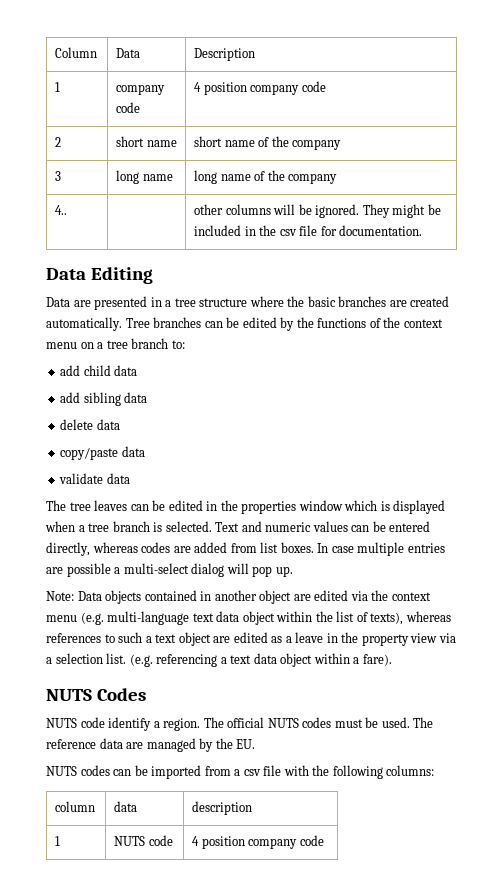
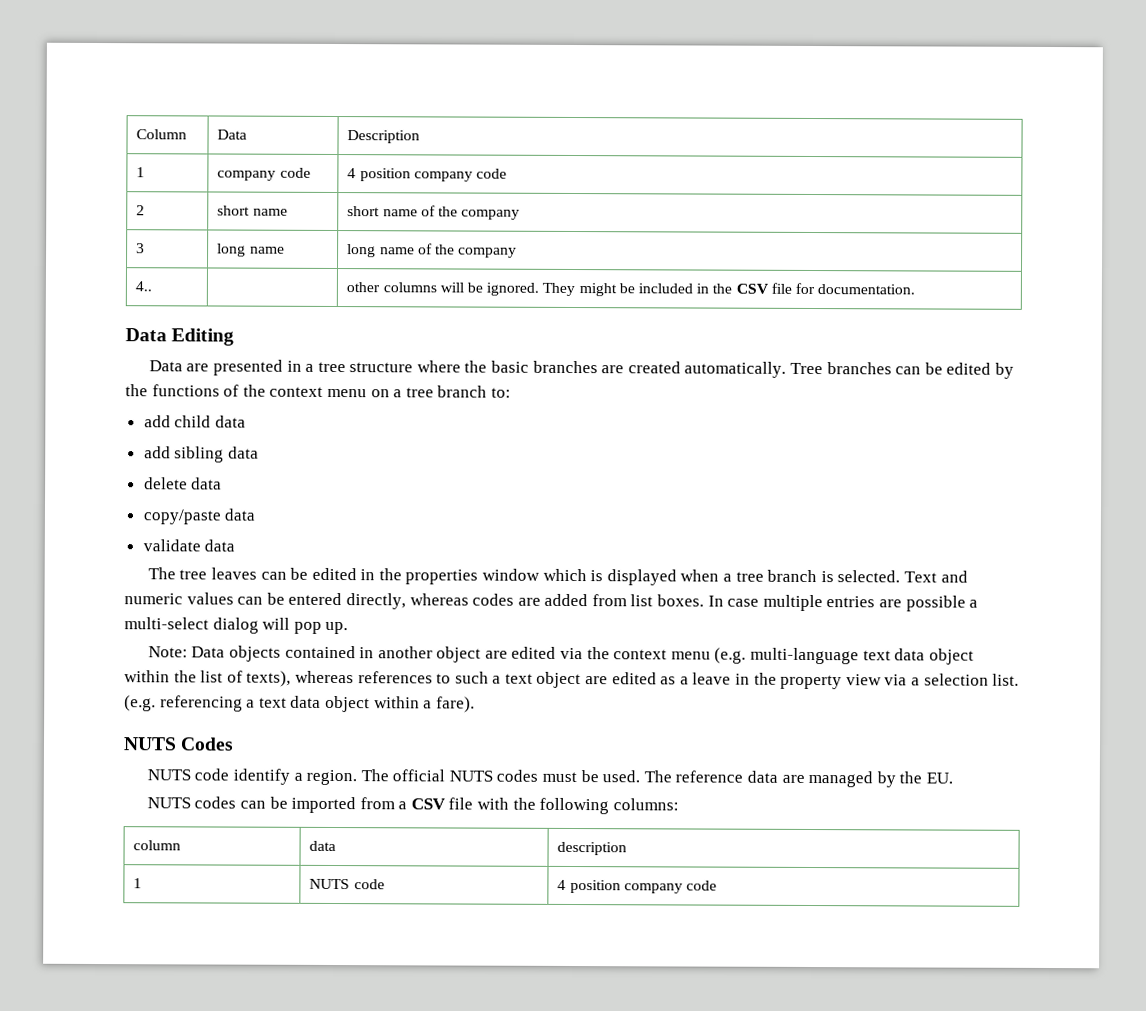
- 4.. | | other columns will be ignored. They might be included in the csv file for documentation.
+ 4.. | | other columns will be ignored. They might be included in the CSV file for documentation.
- NUTS codes can be imported from a csv file with the following columns:
+ NUTS codes can be imported from a CSV file with the following columns:

